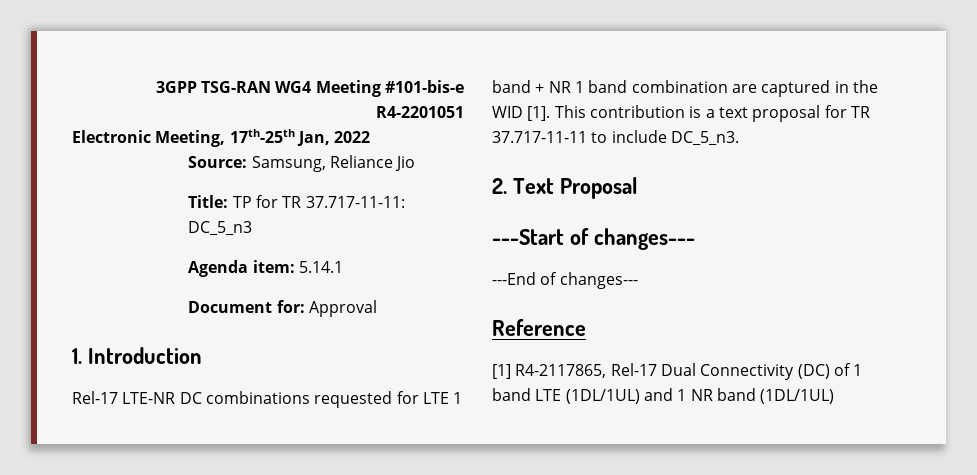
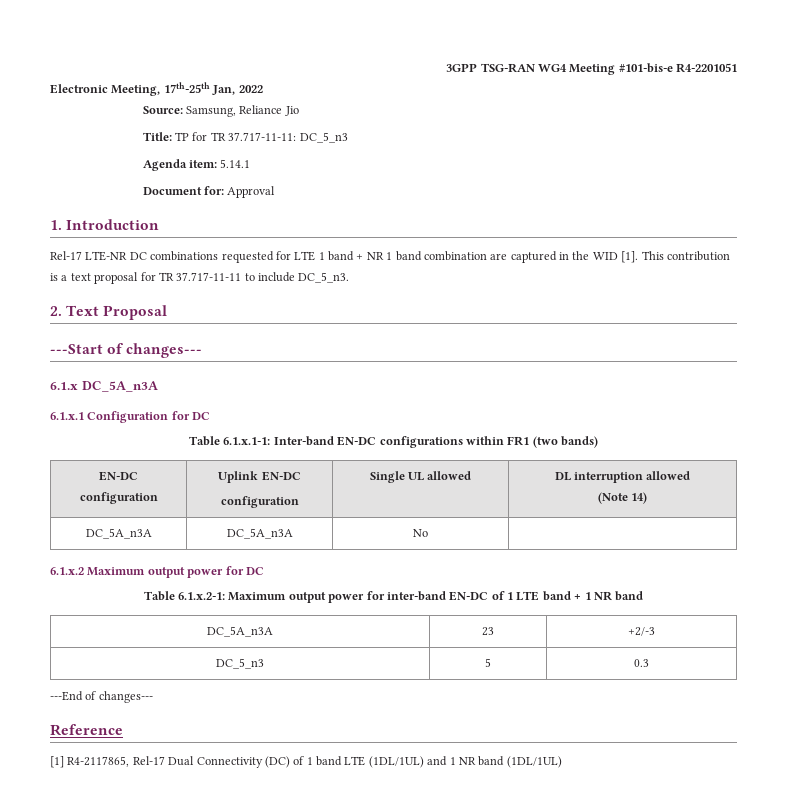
+ 6.1.x DC_5A_n3A
+ 6.1.x.1 Configuration for DC
+ Table 6.1.x.1-1: Inter-band EN-DC configurations within FR1 (two bands)
+ EN-DC
+ configuration | Uplink EN-DC
+ configuration | Single UL allowed | DL interruption allowed
+ (Note 14)
+ DC_5A_n3A | DC_5A_n3A | No |
+ 6.1.x.2 Maximum output power for DC
+ Table 6.1.x.2-1: Maximum output power for inter-band EN-DC of 1 LTE band + 1 NR band
+ DC_5A_n3A | 23 | +2/-3
+ DC_5_n3 | 5 | 0.3

